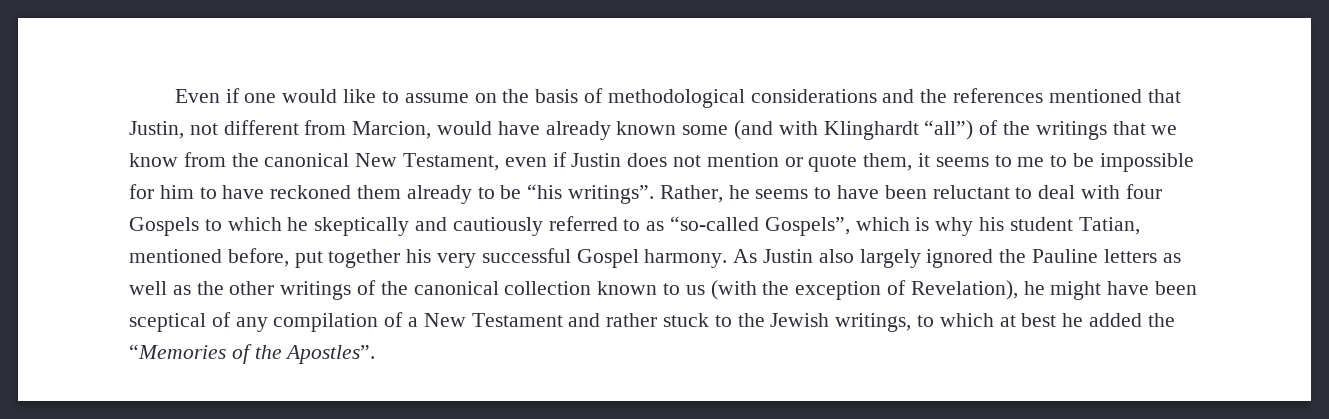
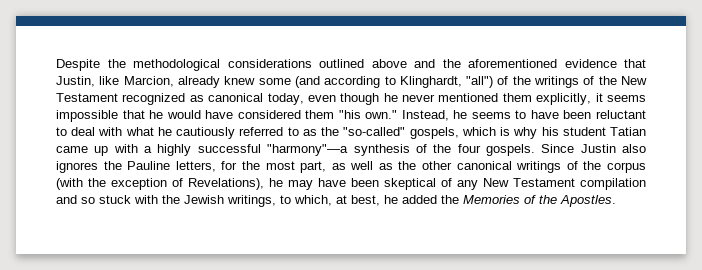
- Even if one would like to assume on the basis of methodological considerations and the references mentioned that Justin, not different from Marcion, would have already known some (and with Klinghardt “all”) of the writings that we know from the canonical New Testament, even if Justin does not mention or quote them, it seems to me to be impossible for him to have reckoned them already to be “his writings”. Rather, he seems to have been reluctant to deal with four Gospels to which he skeptically and cautiously referred to as “so-called Gospels”, which is why his student Tatian, mentioned before, put together his very successful Gospel harmony. As Justin also largely ignored the Pauline letters as well as the other writings of the canonical collection known to us (with the exception of Revelation), he might have been sceptical of any compilation of a New Testament and rather stuck to the Jewish writings, to which at best he added the “Memories of the Apostles”.
+ Despite the methodological considerations outlined above and the aforementioned evidence that Justin, like Marcion, already knew some (and according to Klinghardt, "all") of the writings of the New Testament recognized as canonical today, even though he never mentioned them explicitly, it seems impossible that he would have considered them "his own." Instead, he seems to have been reluctant to deal with what he cautiously referred to as the "so-called" gospels, which is why his student Tatian came up with a highly successful "harmony"—a synthesis of the four gospels. Since Justin also ignores the Pauline letters, for the most part, as well as the other canonical writings of the corpus (with the exception of Revelations), he may have been skeptical of any New Testament compilation and so stuck with the Jewish writings, to which, at best, he added the Memories of the Apostles.

